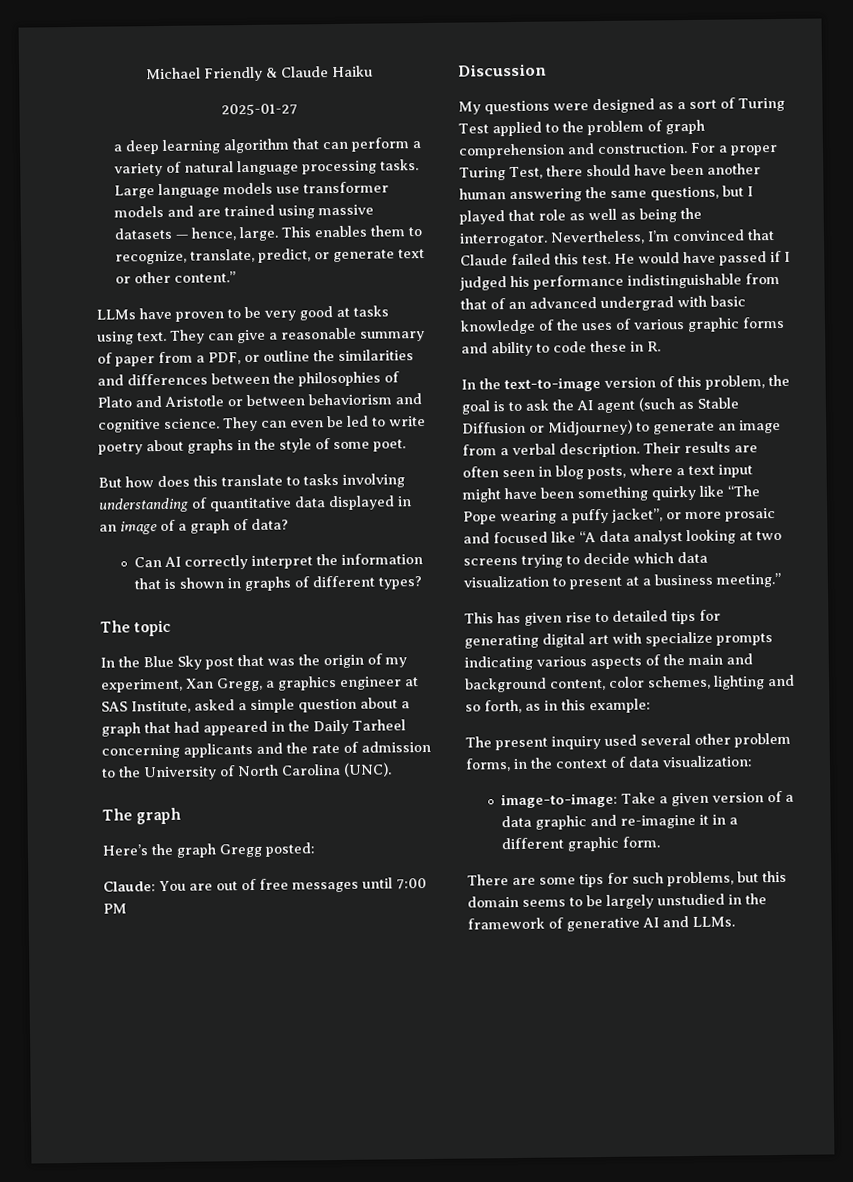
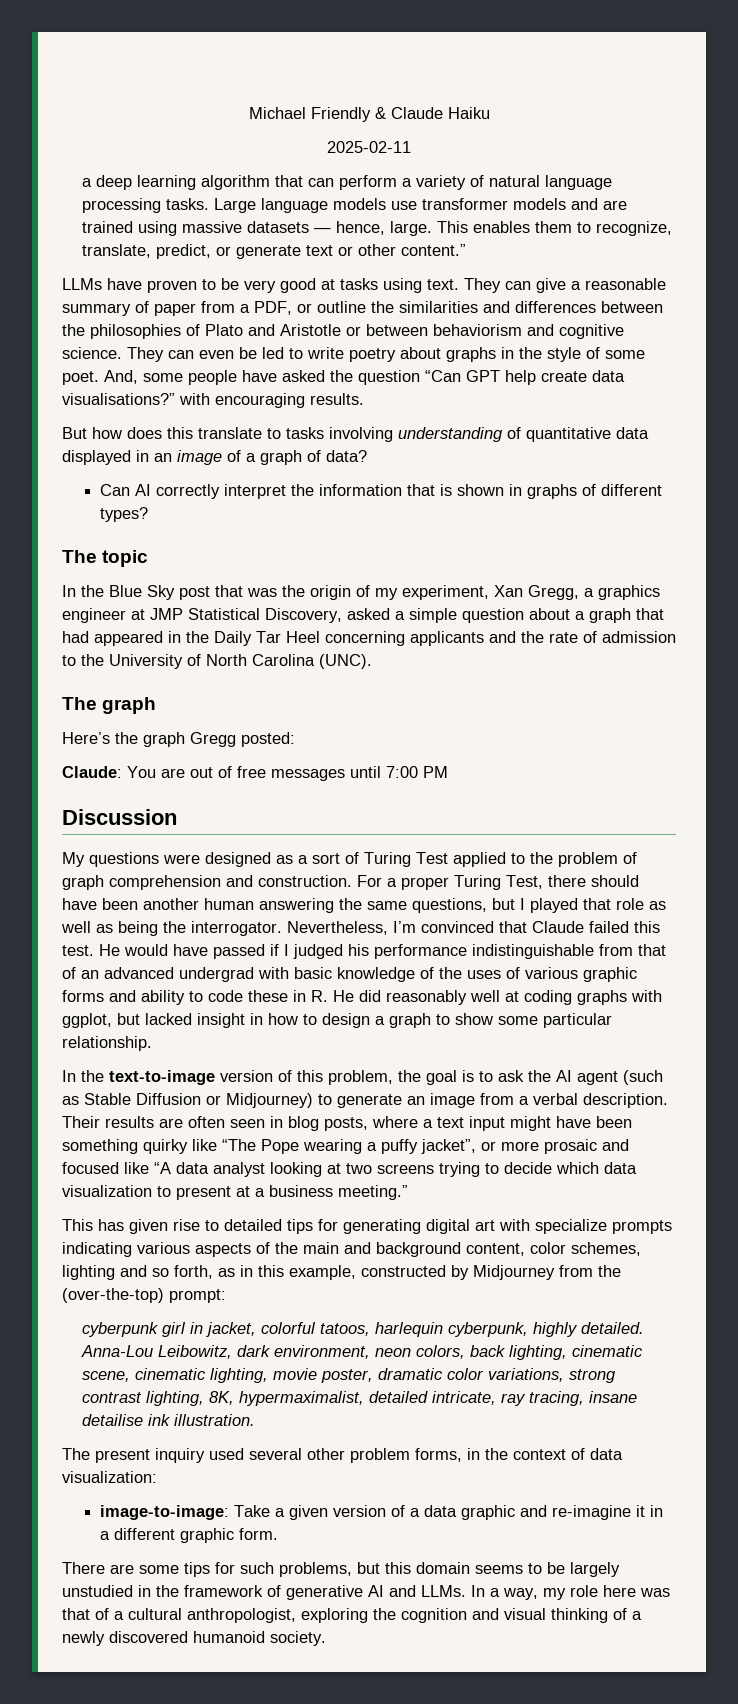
- 2025-01-27
+ 2025-02-11
+ And, some people have asked the question “Can GPT help create data visualisations?” with encouraging results.
- In the Blue Sky post that was the origin of my experiment, Xan Gregg, a graphics engineer at SAS Institute, asked a simple question about a graph that had appeared in the Daily Tarheel concerning applicants and the rate of admission to the University of North Carolina (UNC).
+ In the Blue Sky post that was the origin of my experiment, Xan Gregg, a graphics engineer at JMP Statistical Discovery, asked a simple question about a graph that had appeared in the Daily Tar Heel concerning applicants and the rate of admission to the University of North Carolina (UNC).
- He would have passed if I judged his performance indistinguishable from that of an advanced undergrad with basic knowledge of the uses of various graphic forms and ability to code these in R.
+ He would have passed if I judged his performance indistinguishable from that of an advanced undergrad with basic knowledge of the uses of various graphic forms and ability to code these in R. He did reasonably well at coding graphs with ggplot, but lacked insight in how to design a graph to show some particular relationship.
- This has given rise to detailed tips for generating digital art with specialize prompts indicating various aspects of the main and background content, color schemes, lighting and so forth, as in this example:
+ This has given rise to detailed tips for generating digital art with specialize prompts indicating various aspects of the main and background content, color schemes, lighting and so forth, as in this example, constructed by Midjourney from the (over-the-top) prompt:
+ cyberpunk girl in jacket, colorful tatoos, harlequin cyberpunk, highly detailed. Anna-Lou Leibowitz, dark environment, neon colors, back lighting, cinematic scene, cinematic lighting, movie poster, dramatic color variations, strong contrast lighting, 8K, hypermaximalist, detailed intricate, ray tracing, insane detailise ink illustration.
+ In a way, my role here was that of a cultural anthropologist, exploring the cognition and visual thinking of a newly discovered humanoid society.

